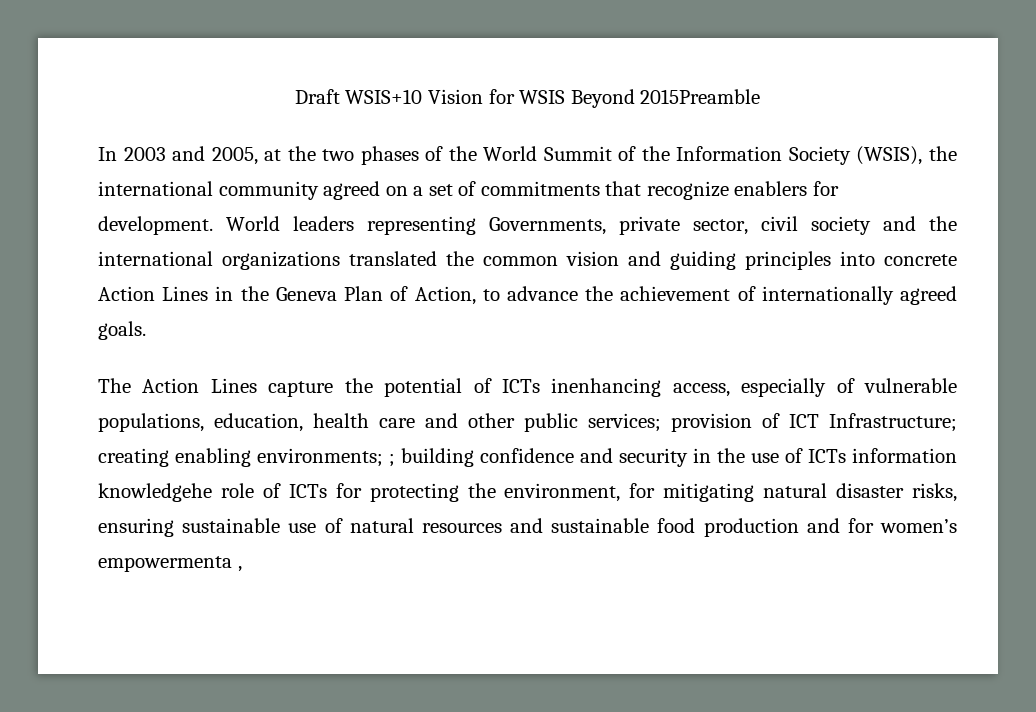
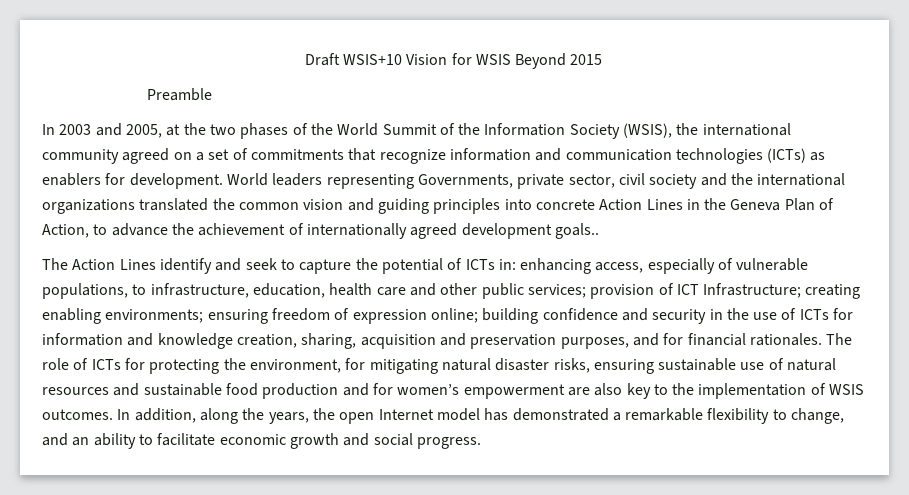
- Draft WSIS+10 Vision for WSIS Beyond 2015Preamble
+ Draft WSIS+10 Vision for WSIS Beyond 2015
+ Preamble
- In 2003 and 2005, at the two phases of the World Summit of the Information Society (WSIS), the international community agreed on a set of commitments that recognize enablers for development.
+ In 2003 and 2005, at the two phases of the World Summit of the Information Society (WSIS), the international community agreed on a set of commitments that recognize information and communication technologies (ICTs) as enablers for development.
- World leaders representing Governments, private sector, civil society and the international organizations translated the common vision and guiding principles into concrete Action Lines in the Geneva Plan of Action, to advance the achievement of internationally agreed goals.
+ World leaders representing Governments, private sector, civil society and the international organizations translated the common vision and guiding principles into concrete Action Lines in the Geneva Plan of Action, to advance the achievement of internationally agreed development goals..
- The Action Lines capture the potential of ICTs inenhancing access, especially of vulnerable populations, education, health care and other public services;
+ The Action Lines identify and seek to capture the potential of ICTs in: enhancing access, especially of vulnerable populations, to infrastructure, education, health care and other public services;
- ;
+ ensuring freedom of expression online;
- building confidence and security in the use of ICTs information knowledgehe role of ICTs for protecting the environment, for mitigating natural disaster risks, ensuring sustainable use of natural resources and sustainable food production and for women’s empowermenta ,
+ building confidence and security in the use of ICTs for information and knowledge creation, sharing, acquisition and preservation purposes, and for financial rationales. The role of ICTs for protecting the environment, for mitigating natural disaster risks, ensuring sustainable use of natural resources and sustainable food production and for women’s empowerment are also key to the implementation of WSIS outcomes. In addition, along the years, the open Internet model has demonstrated a remarkable flexibility to change, and an ability to facilitate economic growth and social progress.

